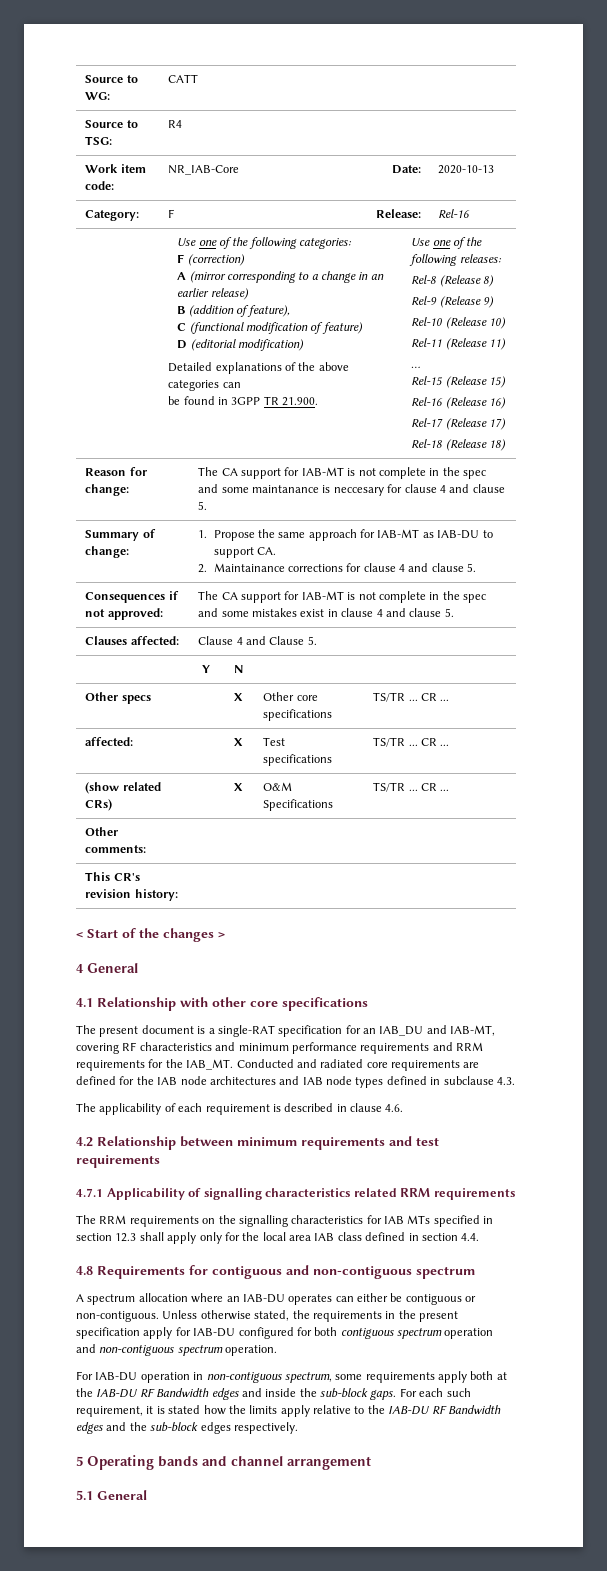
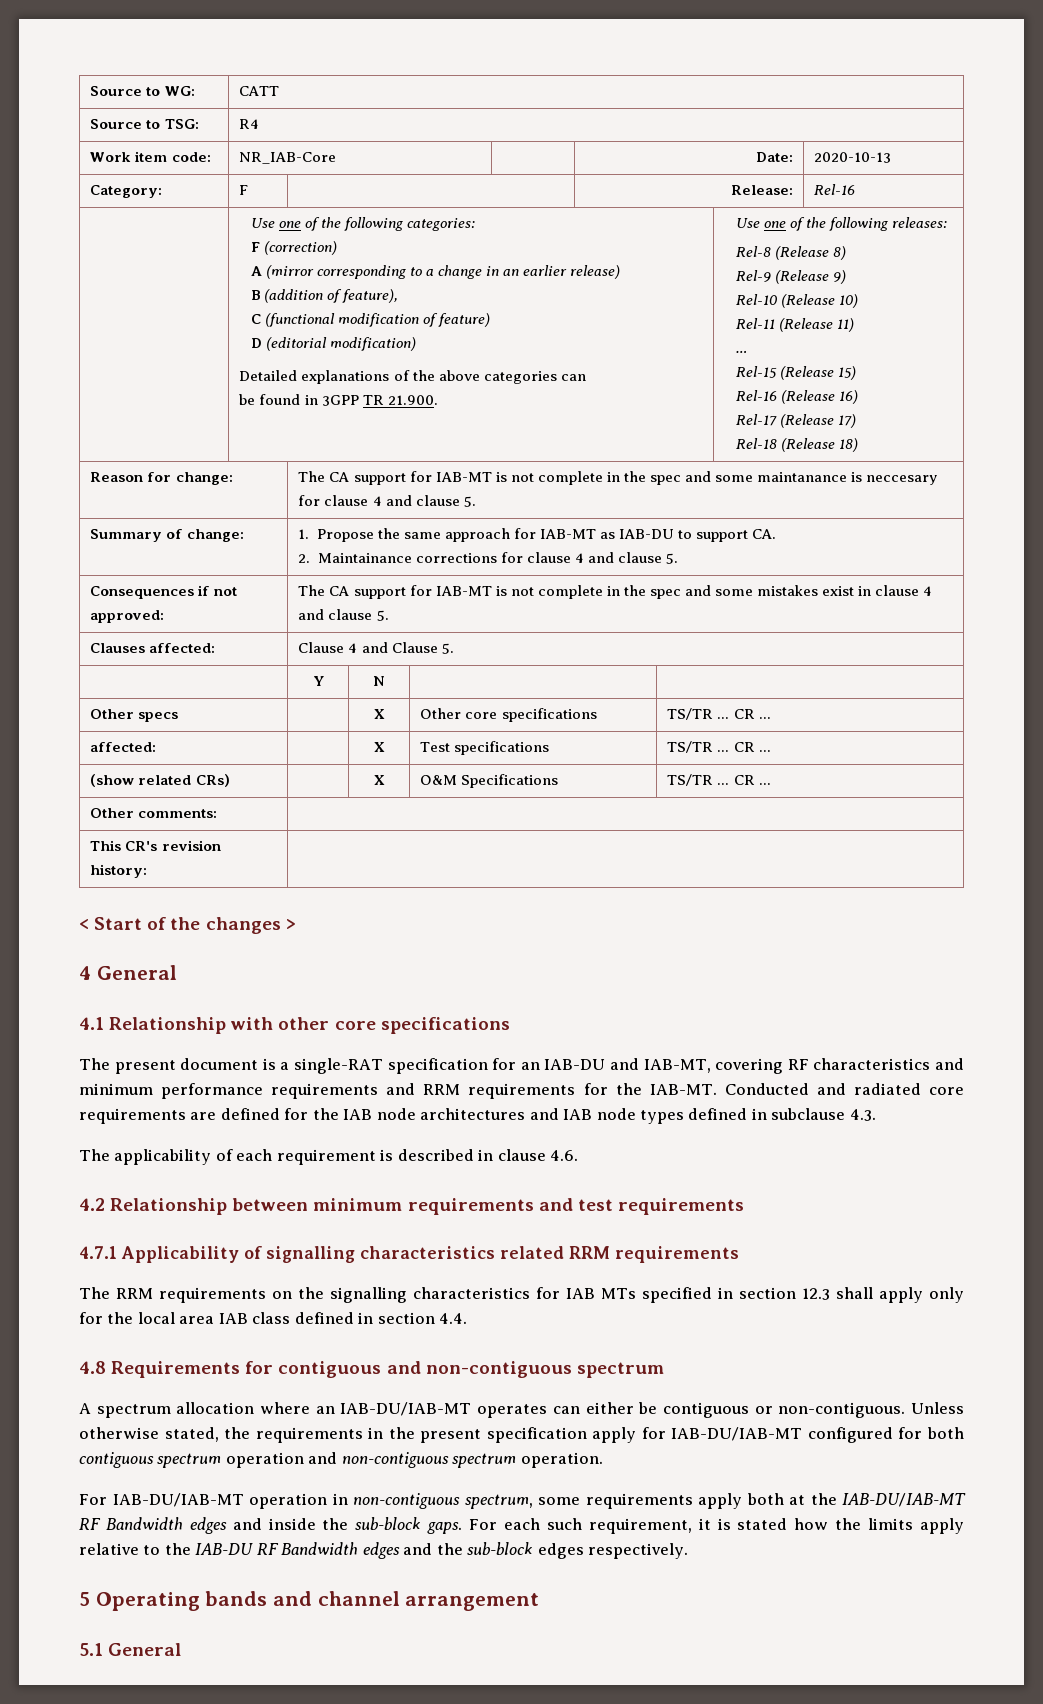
- The present document is a single-RAT specification for an IAB_DU and IAB-MT, covering RF characteristics and minimum performance requirements and RRM requirements for the IAB_MT.
+ The present document is a single-RAT specification for an IAB-DU and IAB-MT, covering RF characteristics and minimum performance requirements and RRM requirements for the IAB-MT.
- A spectrum allocation where an IAB-DU operates can either be contiguous or non-contiguous.
+ A spectrum allocation where an IAB-DU/IAB-MT operates can either be contiguous or non-contiguous.
- Unless otherwise stated, the requirements in the present specification apply for IAB-DU configured for both contiguous spectrum operation and non-contiguous spectrum operation.
+ Unless otherwise stated, the requirements in the present specification apply for IAB-DU/IAB-MT configured for both contiguous spectrum operation and non-contiguous spectrum operation.
- For IAB-DU operation in non-contiguous spectrum, some requirements apply both at the IAB-DU RF Bandwidth edges and inside the sub-block gaps.
+ For IAB-DU/IAB-MT operation in non-contiguous spectrum, some requirements apply both at the IAB-DU/IAB-MT RF Bandwidth edges and inside the sub-block gaps.

